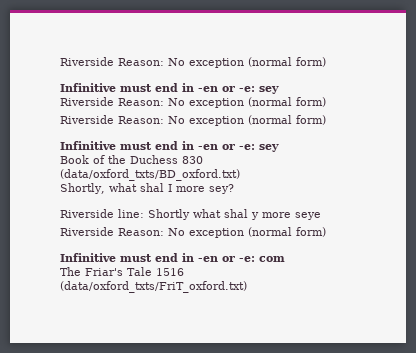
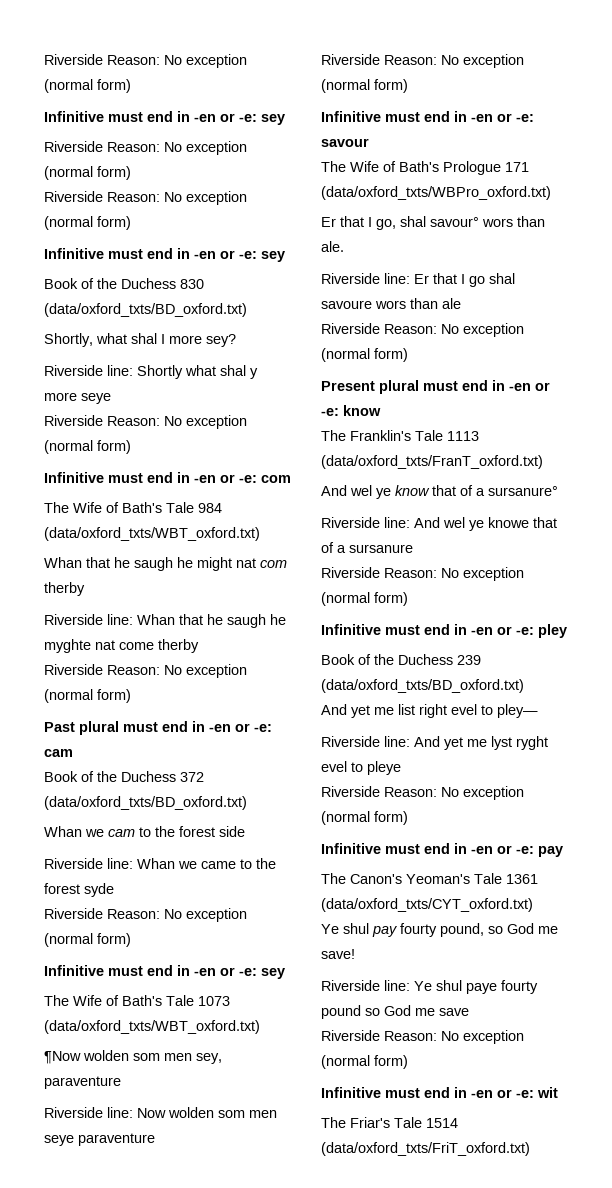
+ The Wife of Bath's Tale 984 (data/oxford_txts/WBT_oxford.txt)
+ Whan that he saugh he might nat com therby
+ Riverside line: Whan that he saugh he myghte nat come therby
+ Riverside Reason: No exception (normal form)
+ Past plural must end in -en or -e: cam
+ Book of the Duchess 372 (data/oxford_txts/BD_oxford.txt)
+ Whan we cam to the forest side
+ Riverside line: Whan we came to the forest syde
+ Riverside Reason: No exception (normal form)
+ Infinitive must end in -en or -e: sey
+ The Wife of Bath's Tale 1073 (data/oxford_txts/WBT_oxford.txt)
+ ¶Now wolden som men sey, paraventure
+ Riverside line: Now wolden som men seye paraventure
+ Riverside Reason: No exception (normal form)
+ Infinitive must end in -en or -e: savour
+ The Wife of Bath's Prologue 171 (data/oxford_txts/WBPro_oxford.txt)
+ Er that I go, shal savour° wors than ale.
+ Riverside line: Er that I go shal savoure wors than ale
+ Riverside Reason: No exception (normal form)
+ Present plural must end in -en or -e: know
+ The Franklin's Tale 1113 (data/oxford_txts/FranT_oxford.txt)
+ And wel ye know that of a sursanure°
+ Riverside line: And wel ye knowe that of a sursanure
+ Riverside Reason: No exception (normal form)
+ Infinitive must end in -en or -e: pley
+ Book of the Duchess 239 (data/oxford_txts/BD_oxford.txt)
+ And yet me list right evel to pley—
+ Riverside line: And yet me lyst ryght evel to pleye
+ Riverside Reason: No exception (normal form)
+ Infinitive must end in -en or -e: pay
+ The Canon's Yeoman's Tale 1361 (data/oxford_txts/CYT_oxford.txt)
+ Ye shul pay fourty pound, so God me save!
+ Riverside line: Ye shul paye fourty pound so God me save
+ Riverside Reason: No exception (normal form)
+ Infinitive must end in -en or -e: wit
- The Friar's Tale 1516 (data/oxford_txts/FriT_oxford.txt)
+ The Friar's Tale 1514 (data/oxford_txts/FriT_oxford.txt)

